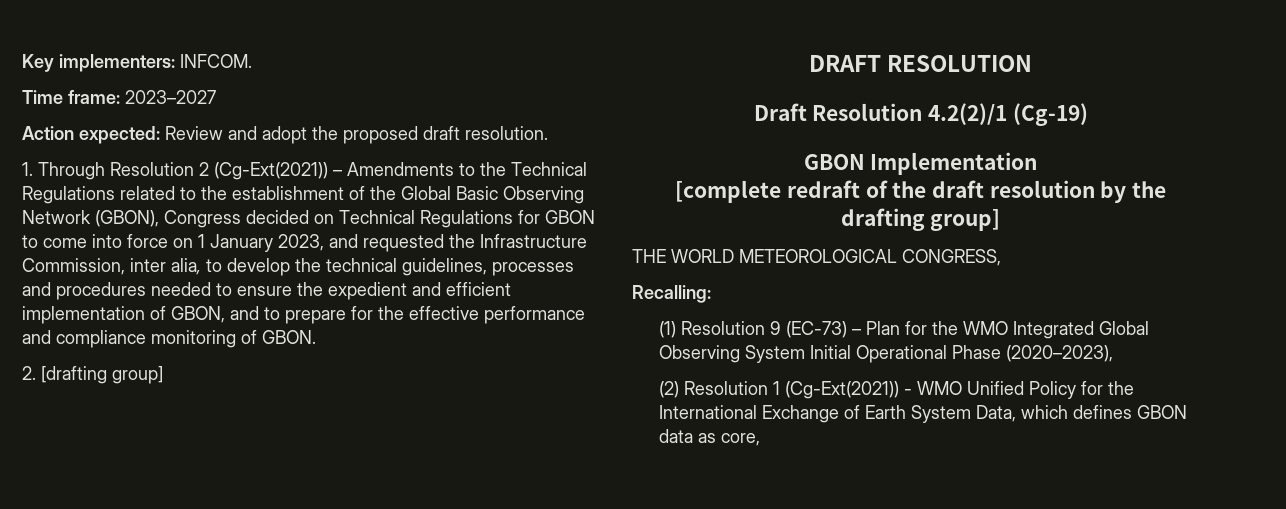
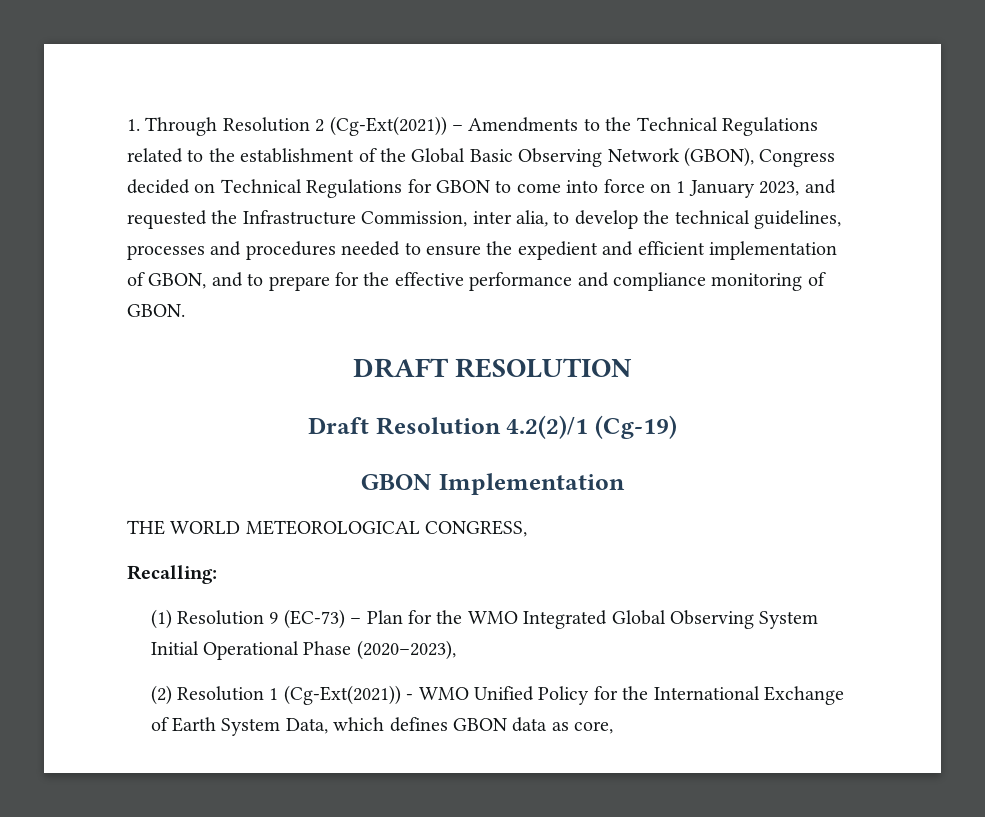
- Key implementers: INFCOM.
- Time frame: 2023–2027
- Action expected: Review and adopt the proposed draft resolution.
- 2. [drafting group]
- [complete redraft of the draft resolution by the drafting group]

